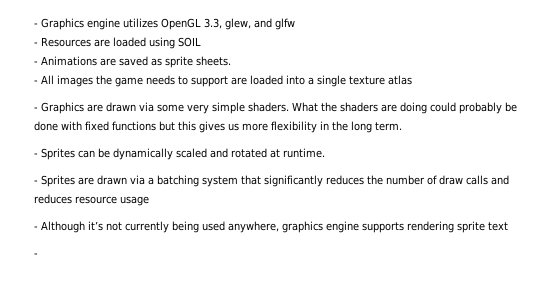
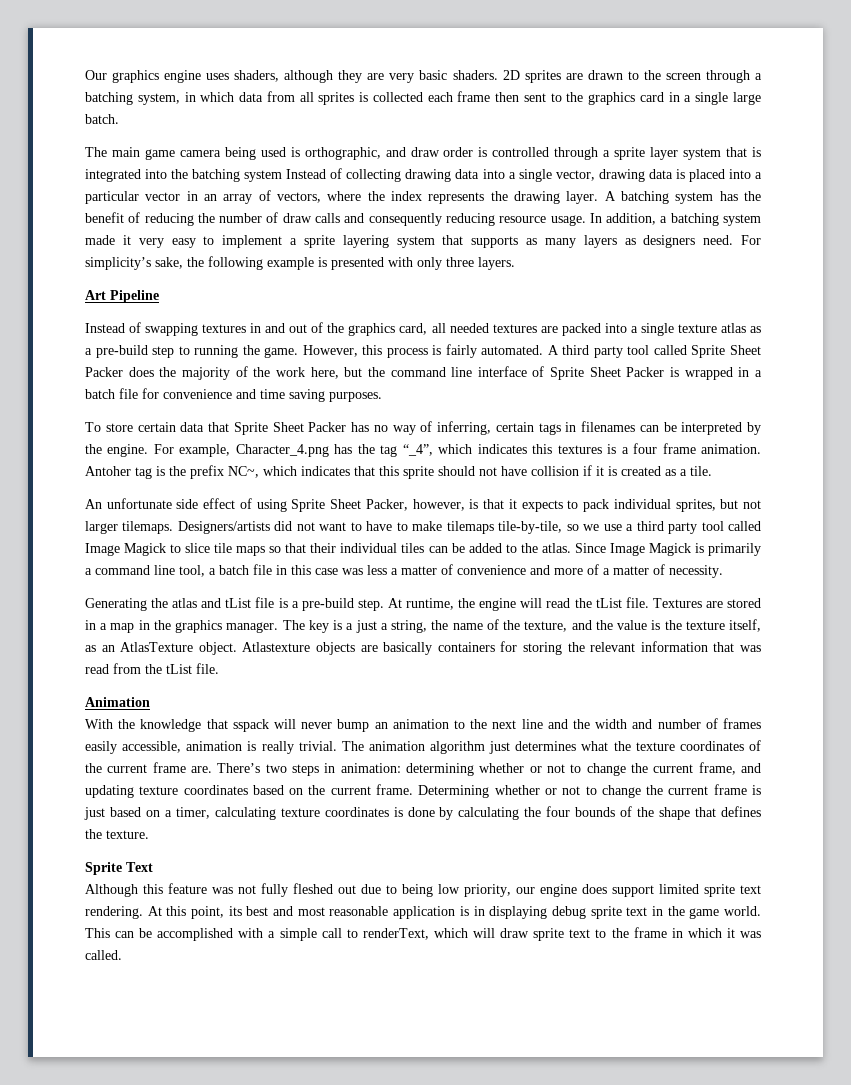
- - Graphics engine utilizes OpenGL 3.3, glew, and glfw
- - Resources are loaded using SOIL
- - Animations are saved as sprite sheets.
- - All images the game needs to support are loaded into a single texture atlas
- - Graphics are drawn via some very simple shaders. What the shaders are doing could probably be done with fixed functions but this gives us more flexibility in the long term.
- - Sprites can be dynamically scaled and rotated at runtime.
- - Sprites are drawn via a batching system that significantly reduces the number of draw calls and reduces resource usage
- - Although it’s not currently being used anywhere, graphics engine supports rendering sprite text
- -
+ Our graphics engine uses shaders, although they are very basic shaders. 2D sprites are drawn to the screen through a batching system, in which data from all sprites is collected each frame then sent to the graphics card in a single large batch.
+ The main game camera being used is orthographic, and draw order is controlled through a sprite layer system that is integrated into the batching system Instead of collecting drawing data into a single vector, drawing data is placed into a particular vector in an array of vectors, where the index represents the drawing layer. A batching system has the benefit of reducing the number of draw calls and consequently reducing resource usage. In addition, a batching system made it very easy to implement a sprite layering system that supports as many layers as designers need. For simplicity’s sake, the following example is presented with only three layers.
+ Art Pipeline
+ Instead of swapping textures in and out of the graphics card, all needed textures are packed into a single texture atlas as a pre-build step to running the game. However, this process is fairly automated. A third party tool called Sprite Sheet Packer does the majority of the work here, but the command line interface of Sprite Sheet Packer is wrapped in a batch file for convenience and time saving purposes.
+ To store certain data that Sprite Sheet Packer has no way of inferring, certain tags in filenames can be interpreted by the engine. For example, Character_4.png has the tag “_4”, which indicates this textures is a four frame animation. Antoher tag is the prefix NC~, which indicates that this sprite should not have collision if it is created as a tile.
+ An unfortunate side effect of using Sprite Sheet Packer, however, is that it expects to pack individual sprites, but not larger tilemaps. Designers/artists did not want to have to make tilemaps tile-by-tile, so we use a third party tool called Image Magick to slice tile maps so that their individual tiles can be added to the atlas. Since Image Magick is primarily a command line tool, a batch file in this case was less a matter of convenience and more of a matter of necessity.
+ Generating the atlas and tList file is a pre-build step. At runtime, the engine will read the tList file. Textures are stored in a map in the graphics manager. The key is a just a string, the name of the texture, and the value is the texture itself, as an AtlasTexture object. Atlastexture objects are basically containers for storing the relevant information that was read from the tList file.
+ Animation
+ With the knowledge that sspack will never bump an animation to the next line and the width and number of frames easily accessible, animation is really trivial. The animation algorithm just determines what the texture coordinates of the current frame are. There’s two steps in animation: determining whether or not to change the current frame, and updating texture coordinates based on the current frame. Determining whether or not to change the current frame is just based on a timer, calculating texture coordinates is done by calculating the four bounds of the shape that defines the texture.
+ Sprite Text
+ Although this feature was not fully fleshed out due to being low priority, our engine does support limited sprite text rendering. At this point, its best and most reasonable application is in displaying debug sprite text in the game world. This can be accomplished with a simple call to renderText, which will draw sprite text to the frame in which it was called.

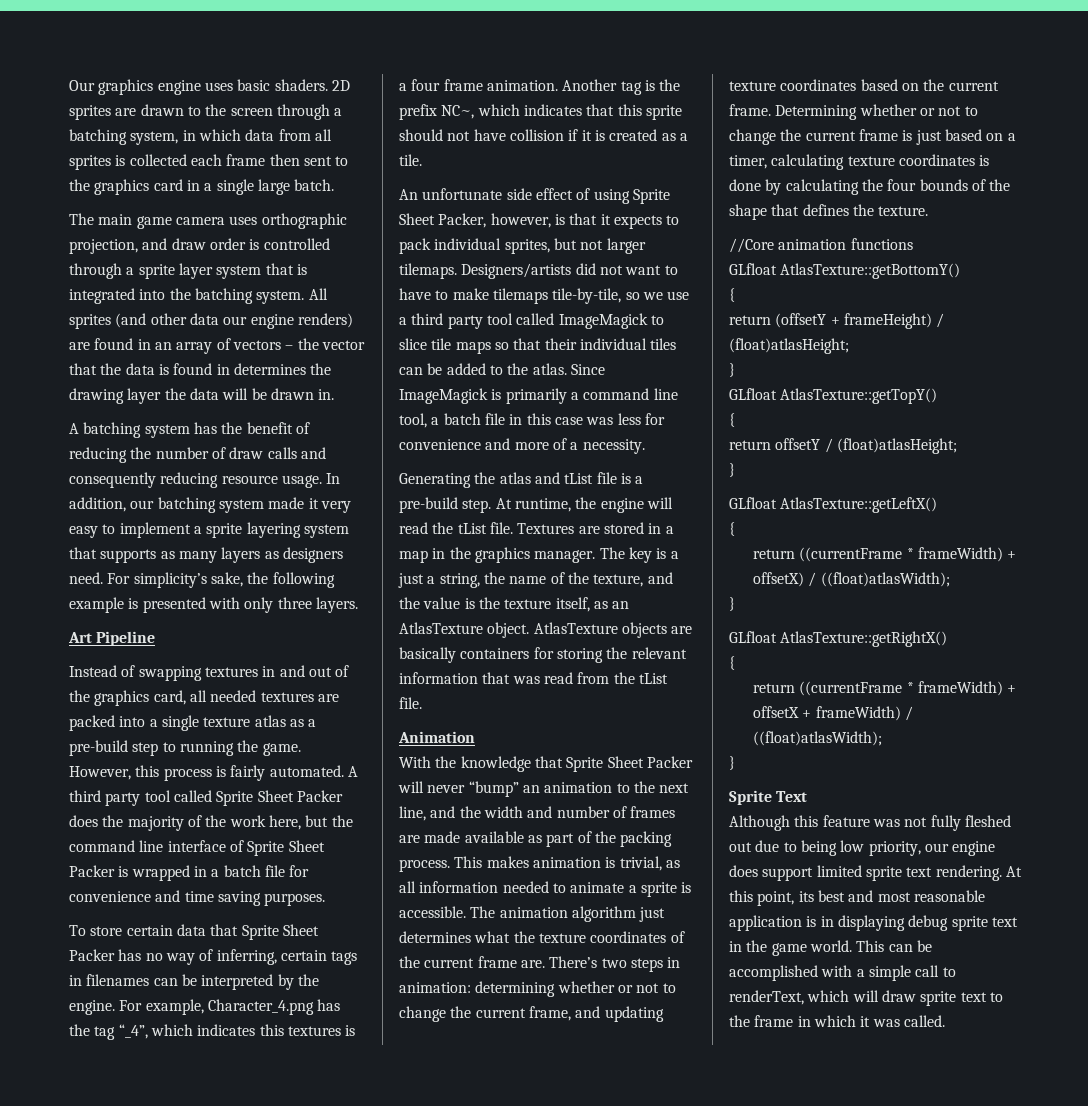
- Our graphics engine uses shaders, although they are very basic shaders.
+ Our graphics engine uses basic shaders.
- The main game camera being used is orthographic, and draw order is controlled through a sprite layer system that is integrated into the batching system Instead of collecting drawing data into a single vector, drawing data is placed into a particular vector in an array of vectors, where the index represents the drawing layer. A batching system has the benefit of reducing the number of draw calls and consequently reducing resource usage.
+ The main game camera uses orthographic projection, and draw order is controlled through a sprite layer system that is integrated into the batching system. All sprites (and other data our engine renders) are found in an array of vectors – the vector that the data is found in determines the drawing layer the data will be drawn in.
+ A batching system has the benefit of reducing the number of draw calls and consequently reducing resource usage.
- In addition, a batching system made it very easy to implement a sprite layering system that supports as many layers as designers need.
+ In addition, our batching system made it very easy to implement a sprite layering system that supports as many layers as designers need.
- Antoher tag is the prefix NC~, which indicates that this sprite should not have collision if it is created as a tile.
+ Another tag is the prefix NC~, which indicates that this sprite should not have collision if it is created as a tile.
- Designers/artists did not want to have to make tilemaps tile-by-tile, so we use a third party tool called Image Magick to slice tile maps so that their individual tiles can be added to the atlas.
+ Designers/artists did not want to have to make tilemaps tile-by-tile, so we use a third party tool called ImageMagick to slice tile maps so that their individual tiles can be added to the atlas.
- Since Image Magick is primarily a command line tool, a batch file in this case was less a matter of convenience and more of a matter of necessity.
+ Since ImageMagick is primarily a command line tool, a batch file in this case was less for convenience and more of a necessity.
- Atlastexture objects are basically containers for storing the relevant information that was read from the tList file.
+ AtlasTexture objects are basically containers for storing the relevant information that was read from the tList file.
- With the knowledge that sspack will never bump an animation to the next line and the width and number of frames easily accessible, animation is really trivial.
+ With the knowledge that Sprite Sheet Packer will never “bump” an animation to the next line, and the width and number of frames are made available as part of the packing process. This makes animation is trivial, as all information needed to animate a sprite is accessible.
+ //Core animation functions
+ GLfloat AtlasTexture::getBottomY()
+ {
+ return (offsetY + frameHeight) / (float)atlasHeight;
+ }
+ GLfloat AtlasTexture::getTopY()
+ {
+ return offsetY / (float)atlasHeight;
+ }
+ GLfloat AtlasTexture::getLeftX()
+ {
+ return ((currentFrame * frameWidth) + offsetX) / ((float)atlasWidth);
+ }
+ GLfloat AtlasTexture::getRightX()
+ {
+ return ((currentFrame * frameWidth) + offsetX + frameWidth) / ((float)atlasWidth);
+ }

